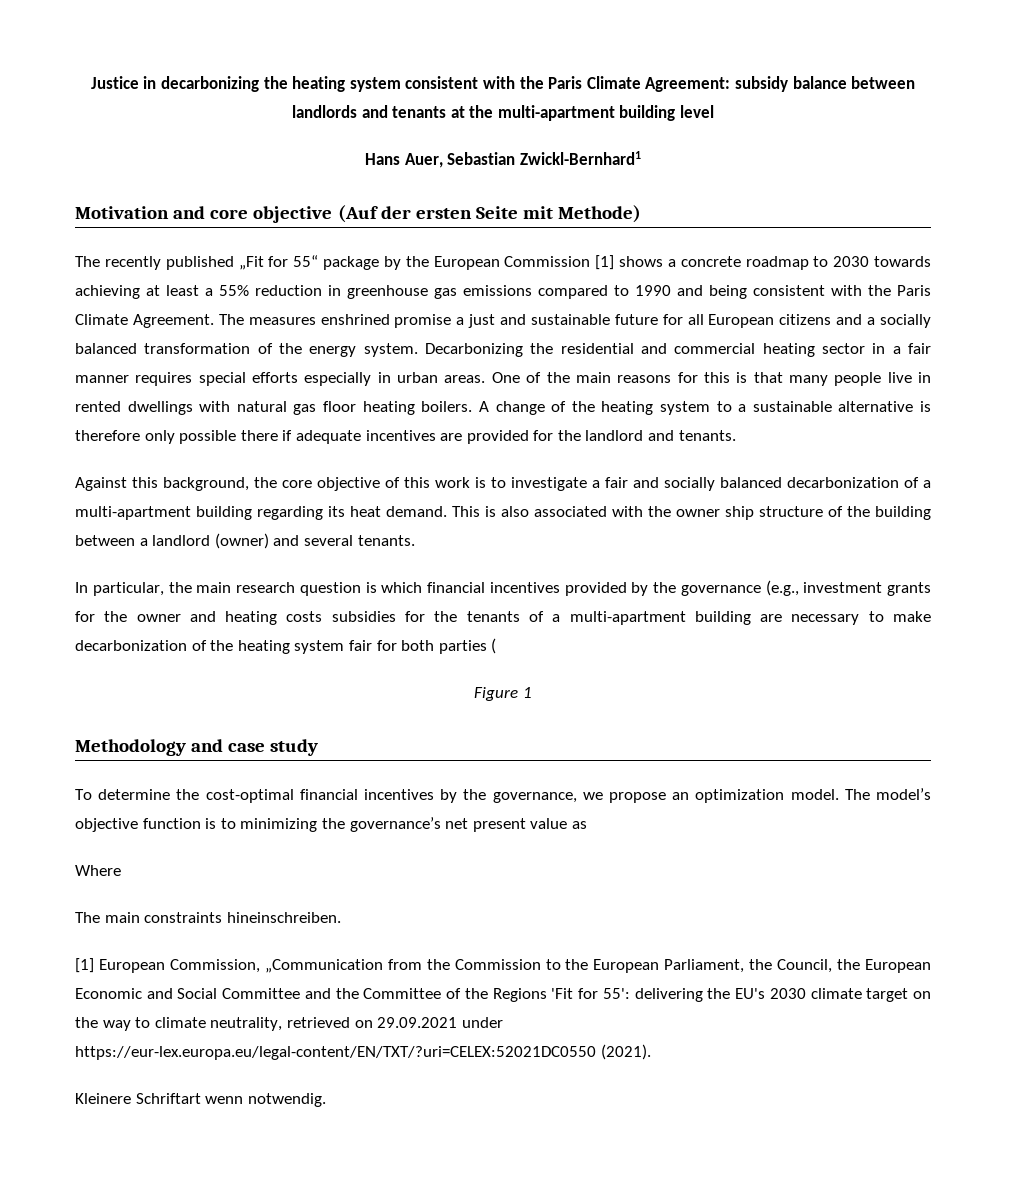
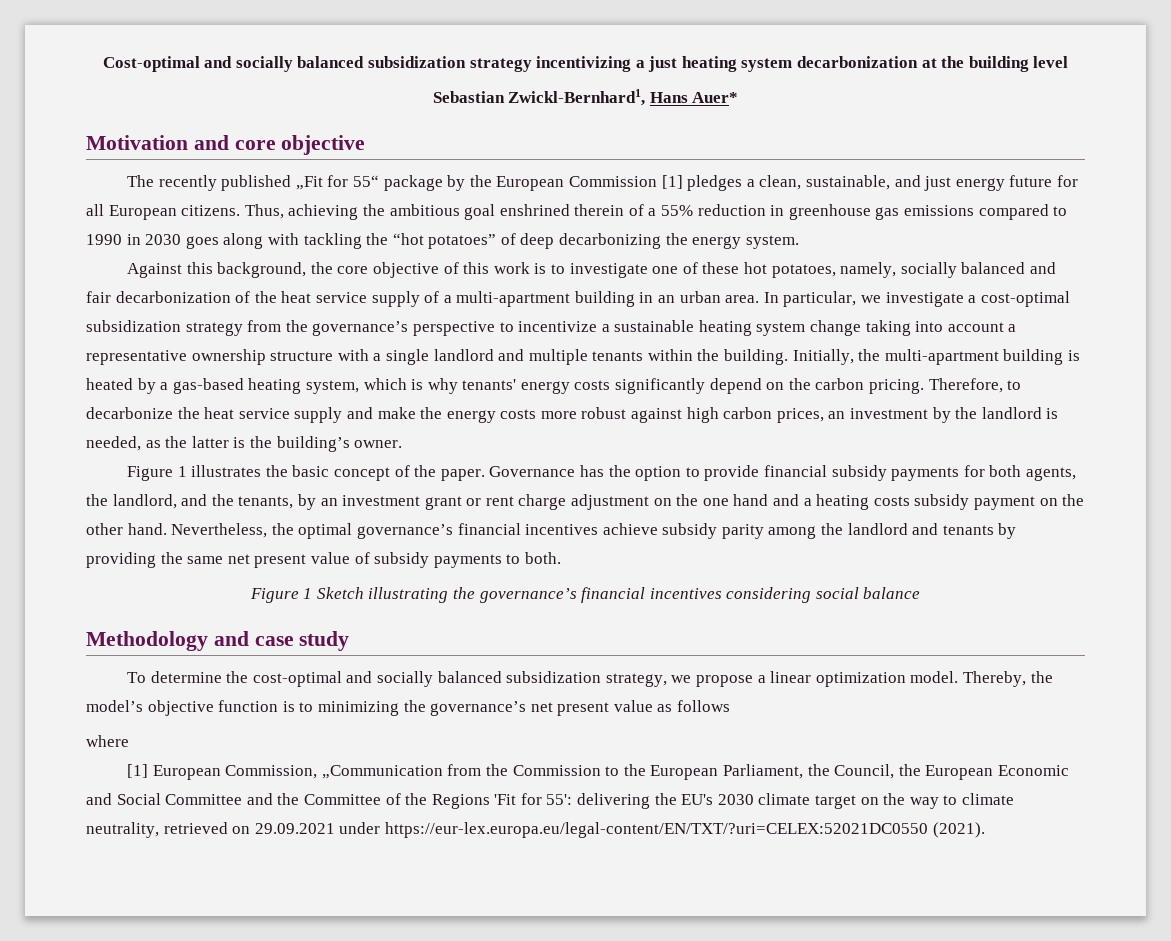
- Justice in decarbonizing the heating system consistent with the Paris Climate Agreement: subsidy balance between landlords and tenants at the multi-apartment building level
+ Cost-optimal and socially balanced subsidization strategy incentivizing a just heating system decarbonization at the building level
- Hans Auer, Sebastian Zwickl-Bernhard1
+ Sebastian Zwickl-Bernhard1, Hans Auer*
- Motivation and core objective (Auf der ersten Seite mit Methode)
+ Motivation and core objective
- The recently published „Fit for 55“ package by the European Commission [1] shows a concrete roadmap to 2030 towards achieving at least a 55% reduction in greenhouse gas emissions compared to 1990 and being consistent with the Paris Climate Agreement. The measures enshrined promise a just and sustainable future for all European citizens and a socially balanced transformation of the energy system. Decarbonizing the residential and commercial heating sector in a fair manner requires special efforts especially in urban areas. One of the main reasons for this is that many people live in rented dwellings with natural gas floor heating boilers. A change of the heating system to a sustainable alternative is therefore only possible there if adequate incentives are provided for the landlord and tenants.
+ The recently published „Fit for 55“ package by the European Commission [1] pledges a clean, sustainable, and just energy future for all European citizens. Thus, achieving the ambitious goal enshrined therein of a 55% reduction in greenhouse gas emissions compared to 1990 in 2030 goes along with tackling the “hot potatoes” of deep decarbonizing the energy system.
- Against this background, the core objective of this work is to investigate a fair and socially balanced decarbonization of a multi-apartment building regarding its heat demand. This is also associated with the owner ship structure of the building between a landlord (owner) and several tenants.
- In particular, the main research question is which financial incentives provided by the governance (e.g., investment grants for the owner and heating costs subsidies for the tenants of a multi-apartment building are necessary to make decarbonization of the heating system fair for both parties (
- Figure 1
+ Against this background, the core objective of this work is to investigate one of these hot potatoes, namely, socially balanced and fair decarbonization of the heat service supply of a multi-apartment building in an urban area. In particular, we investigate a cost-optimal subsidization strategy from the governance’s perspective to incentivize a sustainable heating system change taking into account a representative ownership structure with a single landlord and multiple tenants within the building. Initially, the multi-apartment building is heated by a gas-based heating system, which is why tenants' energy costs significantly depend on the carbon pricing. Therefore, to decarbonize the heat service supply and make the energy costs more robust against high carbon prices, an investment by the landlord is needed, as the latter is the building’s owner.
+ Figure 1 illustrates the basic concept of the paper. Governance has the option to provide financial subsidy payments for both agents, the landlord, and the tenants, by an investment grant or rent charge adjustment on the one hand and a heating costs subsidy payment on the other hand. Nevertheless, the optimal governance’s financial incentives achieve subsidy parity among the landlord and tenants by providing the same net present value of subsidy payments to both.
+ Figure 1 Sketch illustrating the governance’s financial incentives considering social balance
- To determine the cost-optimal financial incentives by the governance, we propose an optimization model. The model’s objective function is to minimizing the governance’s net present value as
- Where
- The main constraints hineinschreiben.
+ To determine the cost-optimal and socially balanced subsidization strategy, we propose a linear optimization model. Thereby, the model’s objective function is to minimizing the governance’s net present value as follows
+ where
- Kleinere Schriftart wenn notwendig.

